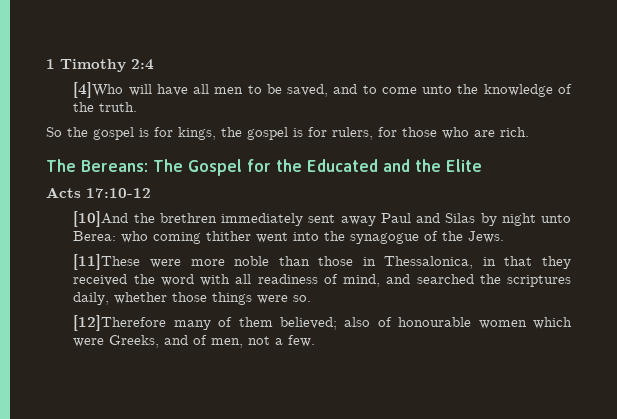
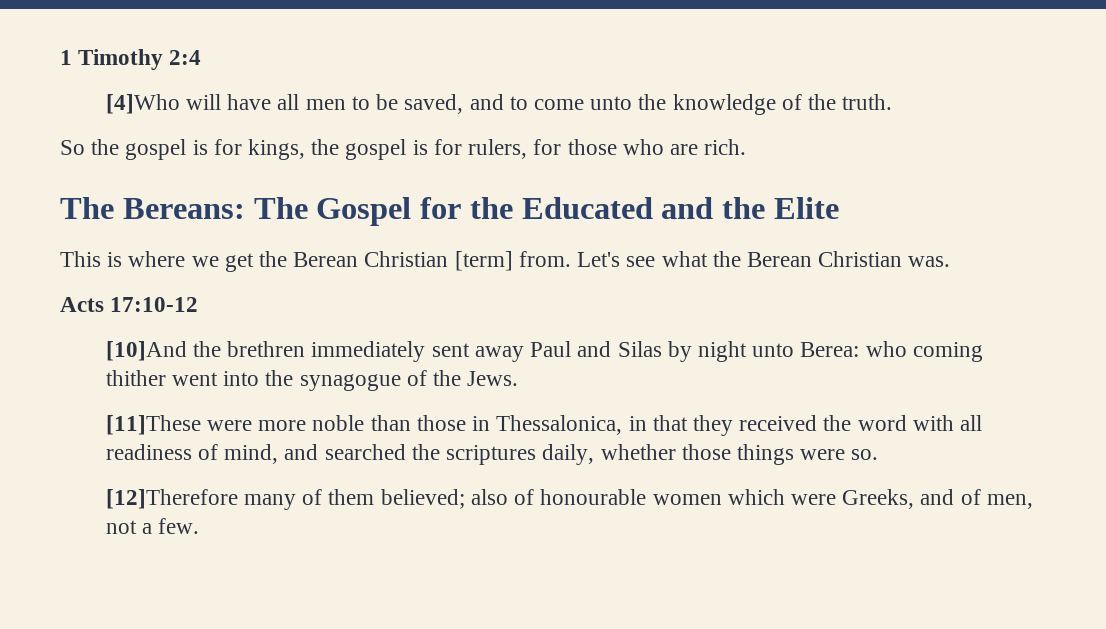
+ This is where we get the Berean Christian [term] from. Let's see what the Berean Christian was.

